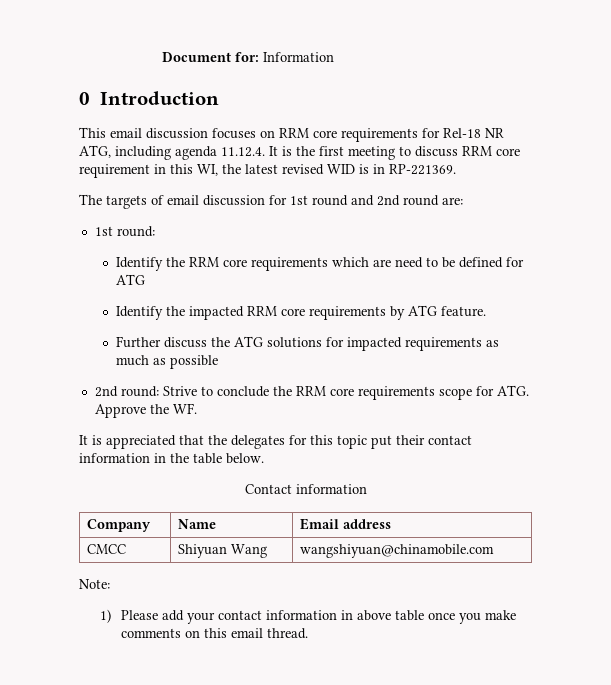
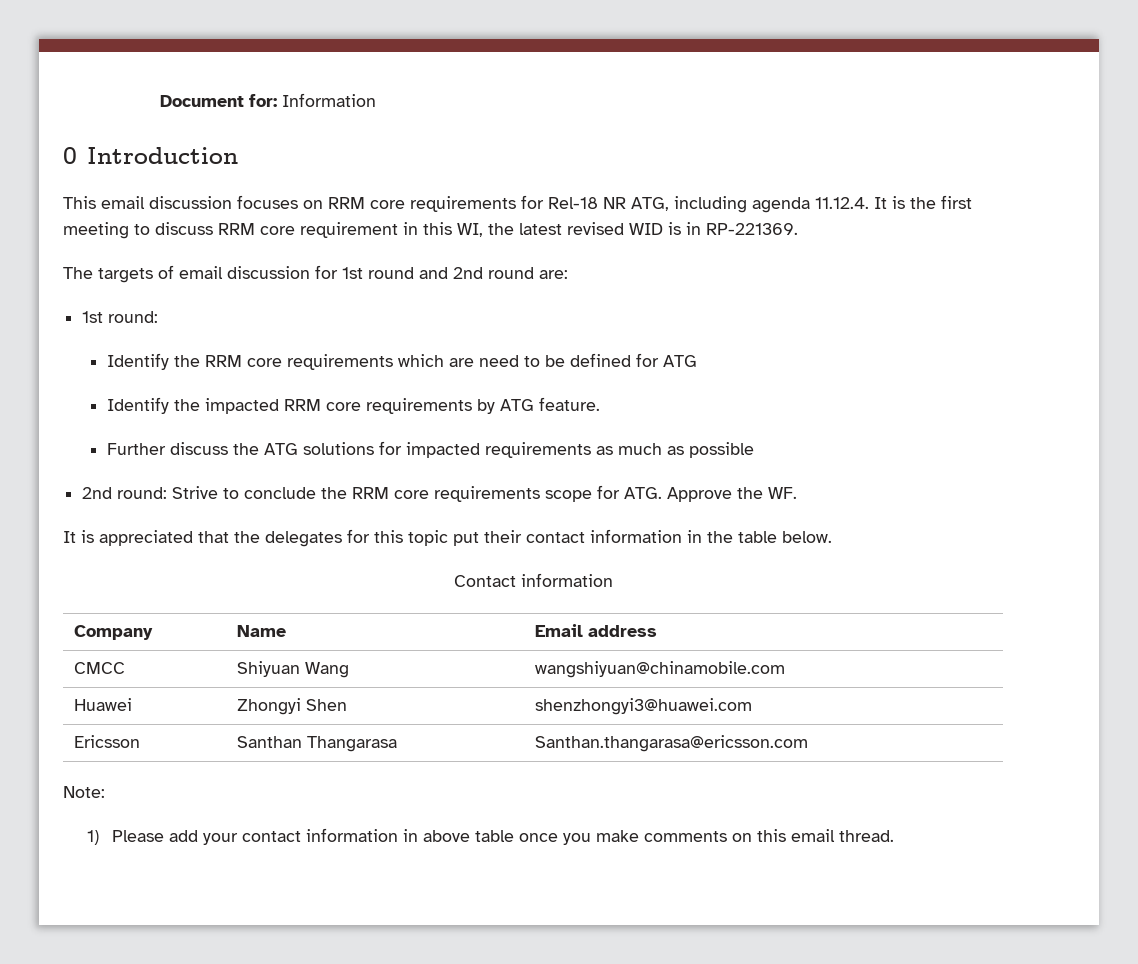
+ Huawei | Zhongyi Shen | shenzhongyi3@huawei.com
+ Ericsson | Santhan Thangarasa | Santhan.thangarasa@ericsson.com

